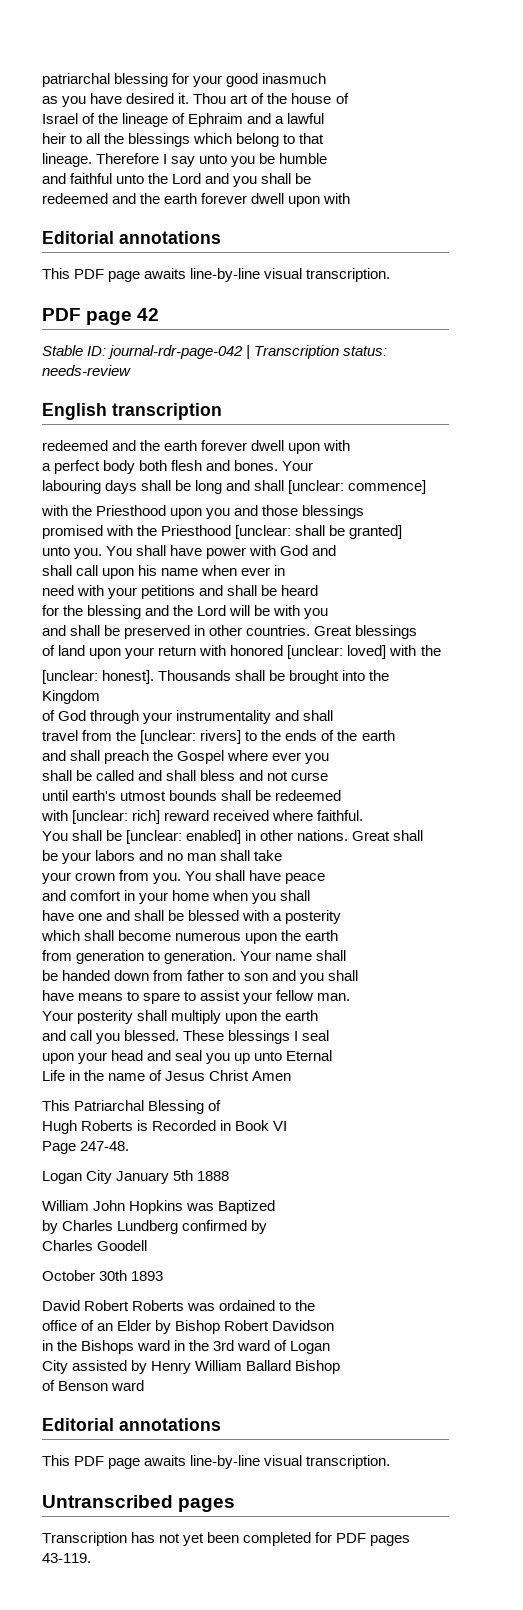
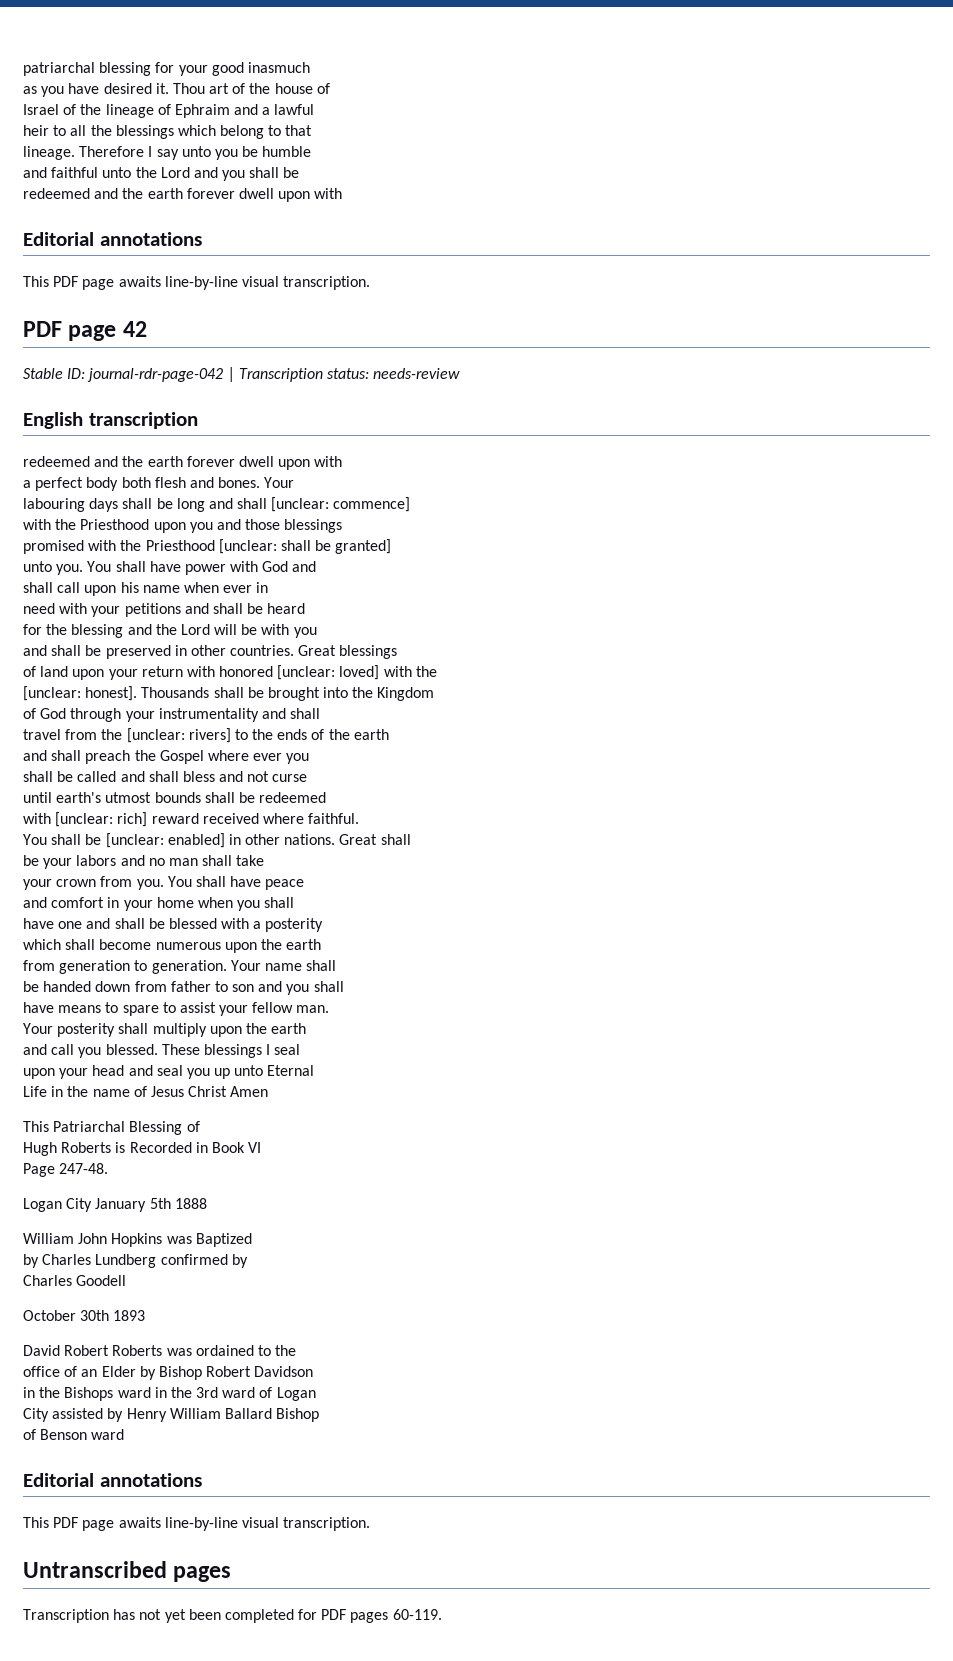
- Transcription has not yet been completed for PDF pages 43-119.
+ Transcription has not yet been completed for PDF pages 60-119.

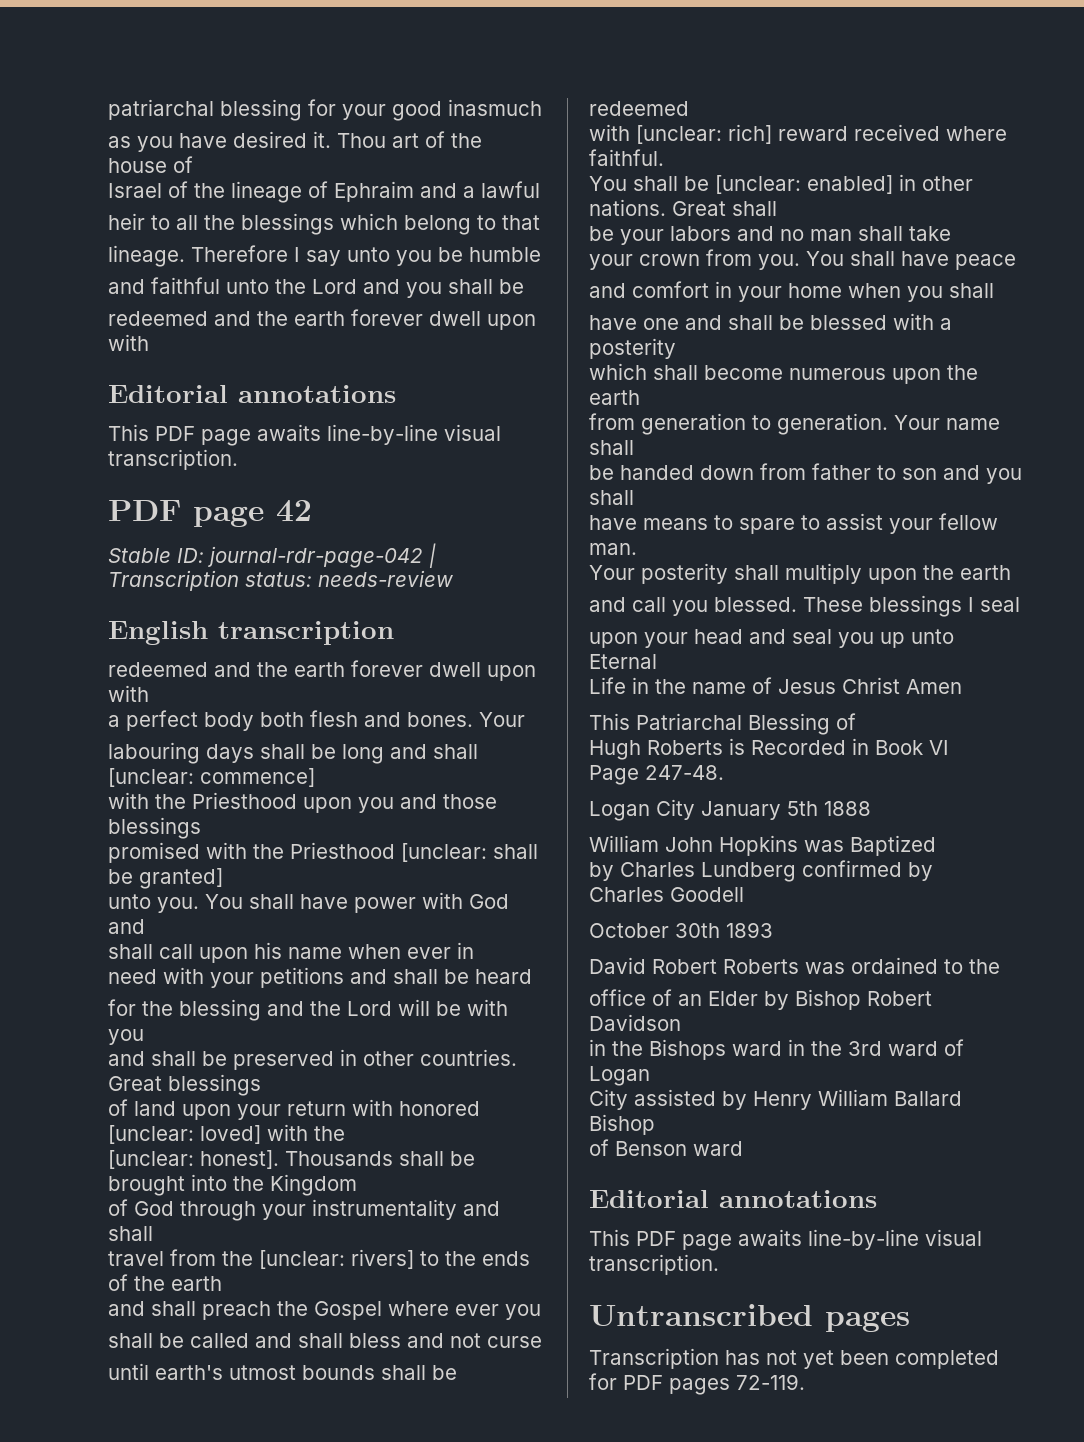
- Transcription has not yet been completed for PDF pages 60-119.
+ Transcription has not yet been completed for PDF pages 72-119.

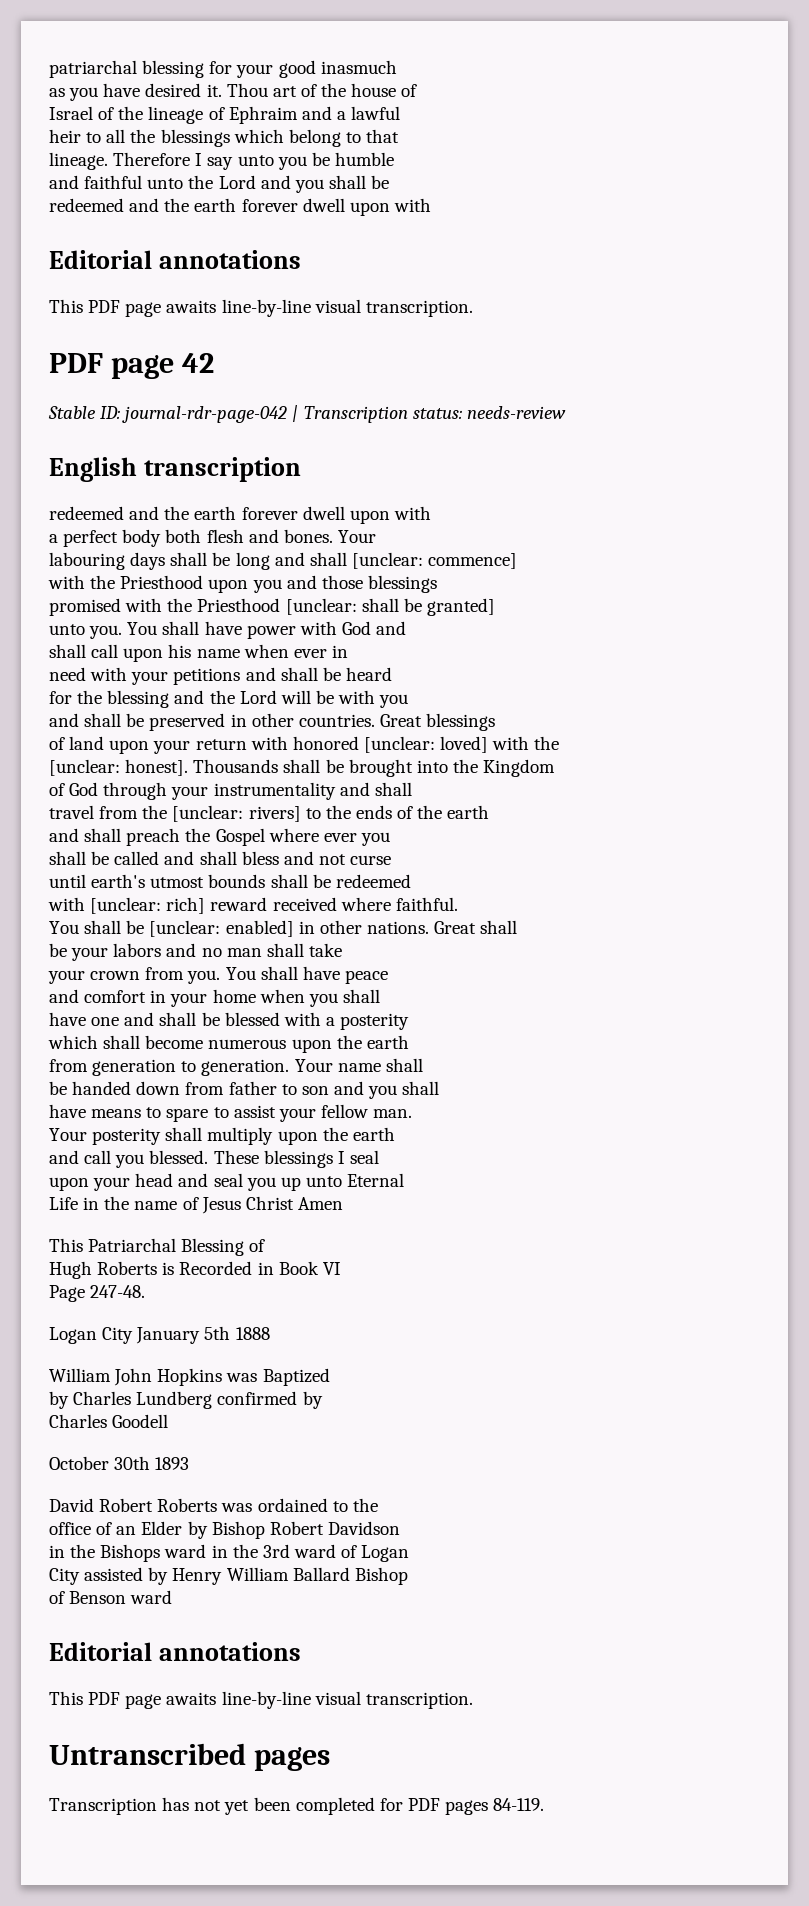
- Transcription has not yet been completed for PDF pages 72-119.
+ Transcription has not yet been completed for PDF pages 84-119.

